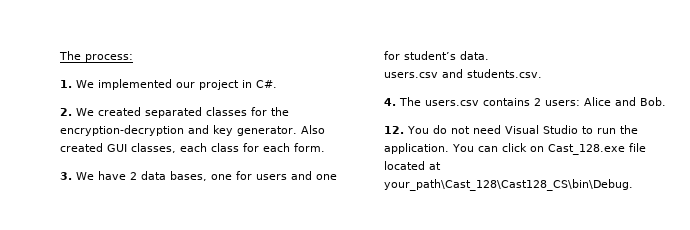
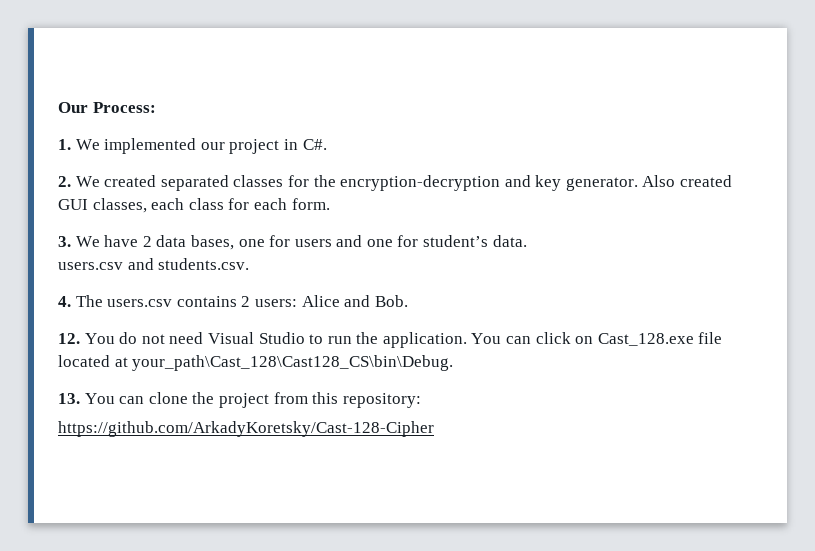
- The process:
+ Our Process:
+ 13. You can clone the project from this repository:
+ https://github.com/ArkadyKoretsky/Cast-128-Cipher

